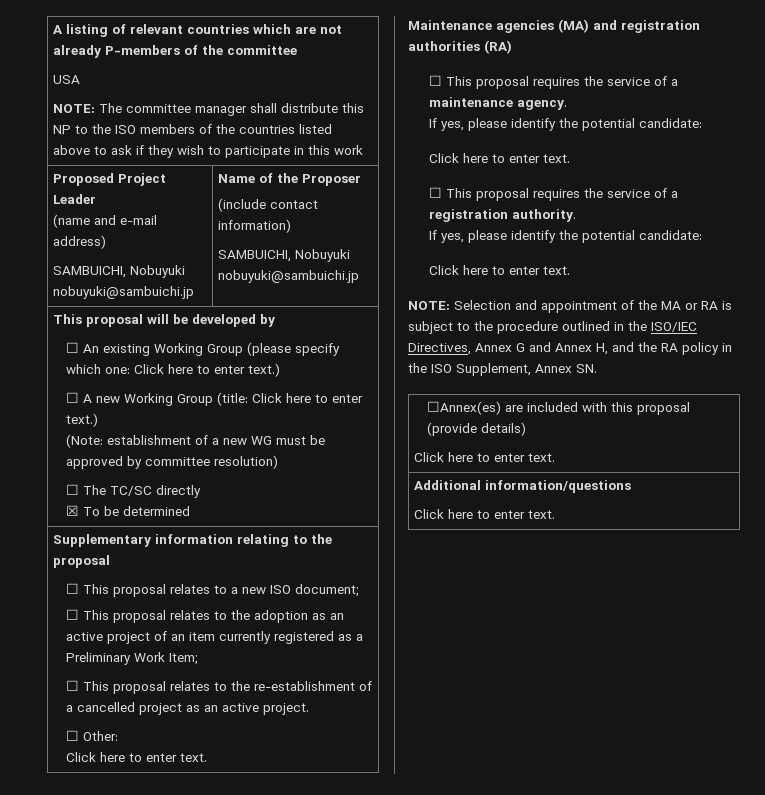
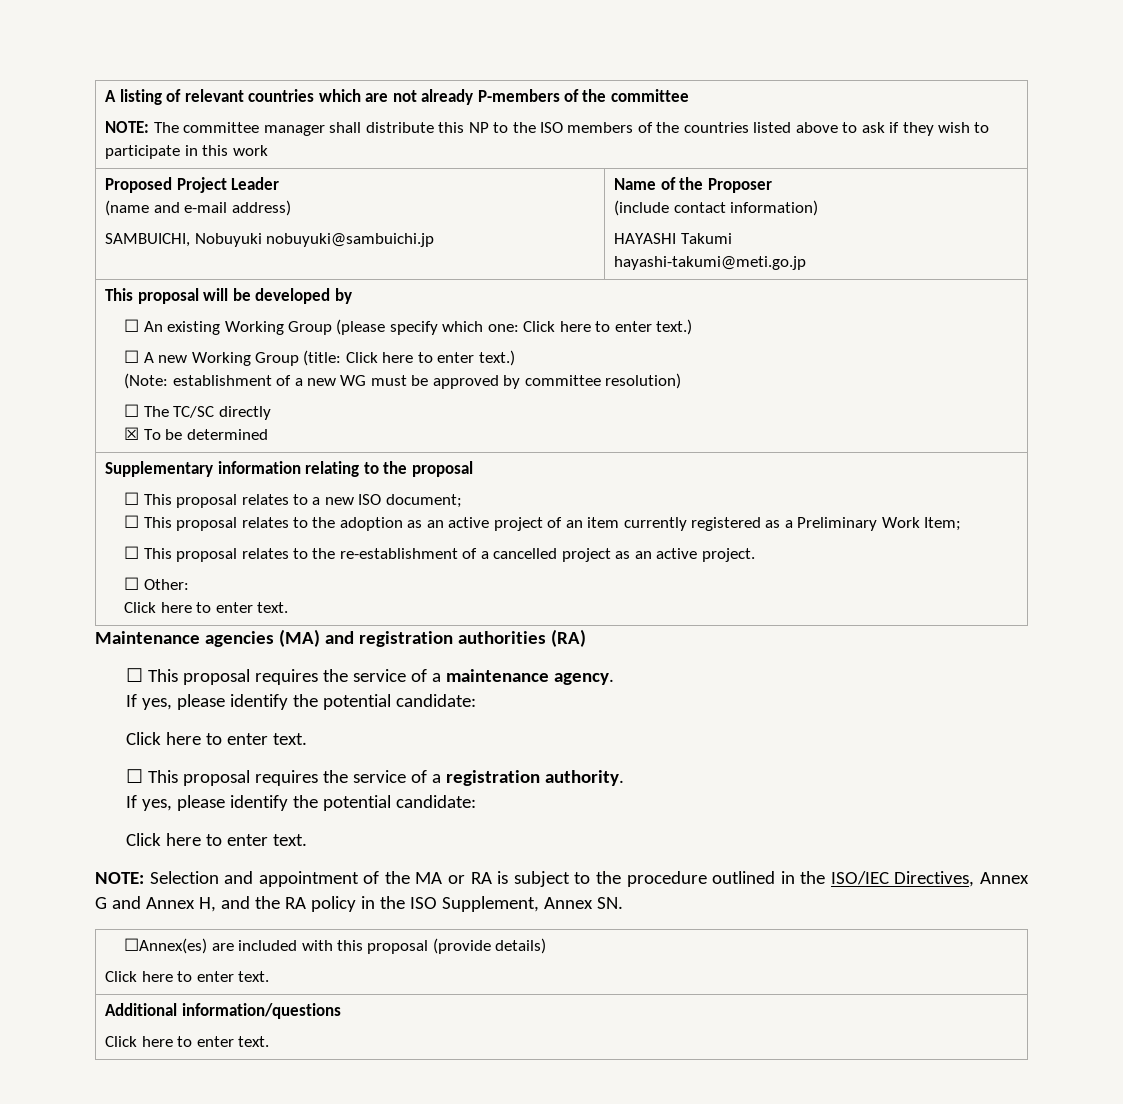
- USA
  Proposed Project Leader
  (name and e-mail address)
  SAMBUICHI, Nobuyuki nobuyuki@sambuichi.jp | Name of the Proposer
  (include contact information)
- SAMBUICHI, Nobuyuki nobuyuki@sambuichi.jp
+ HAYASHI Takumi
+ hayashi-takumi@meti.go.jp

